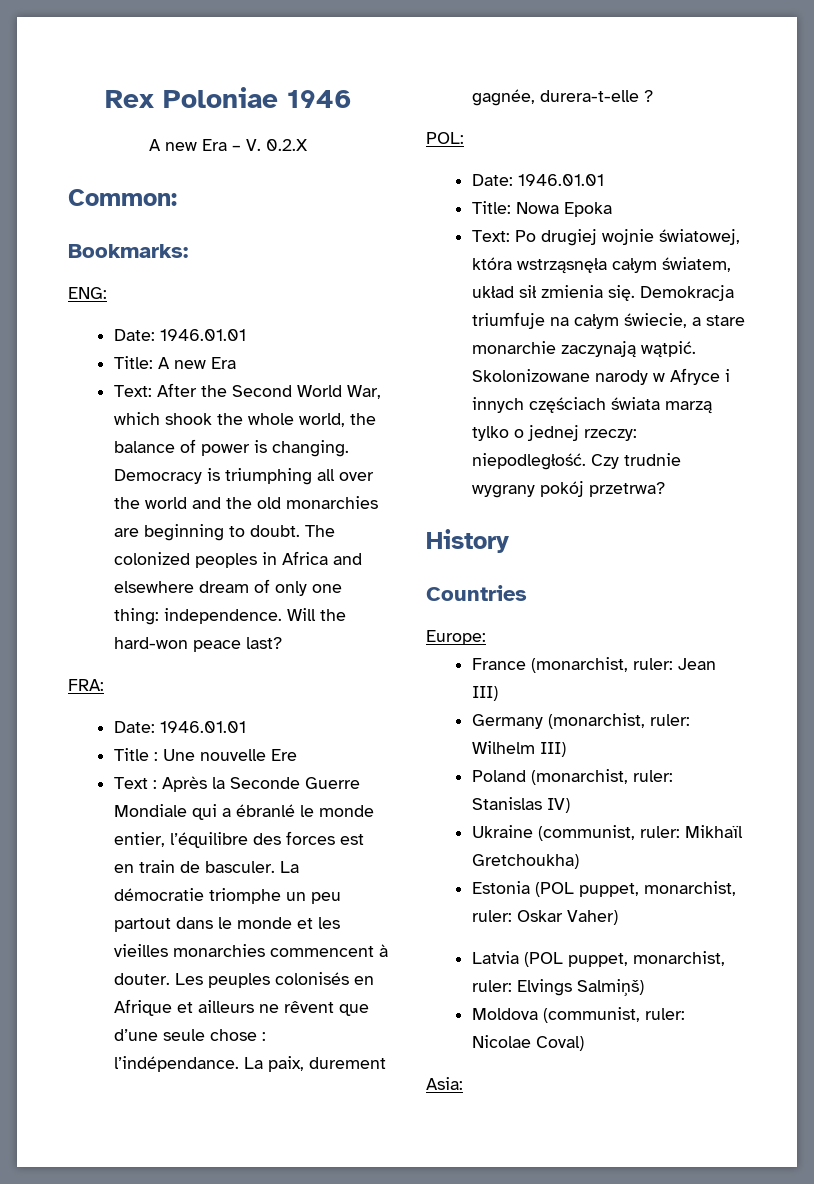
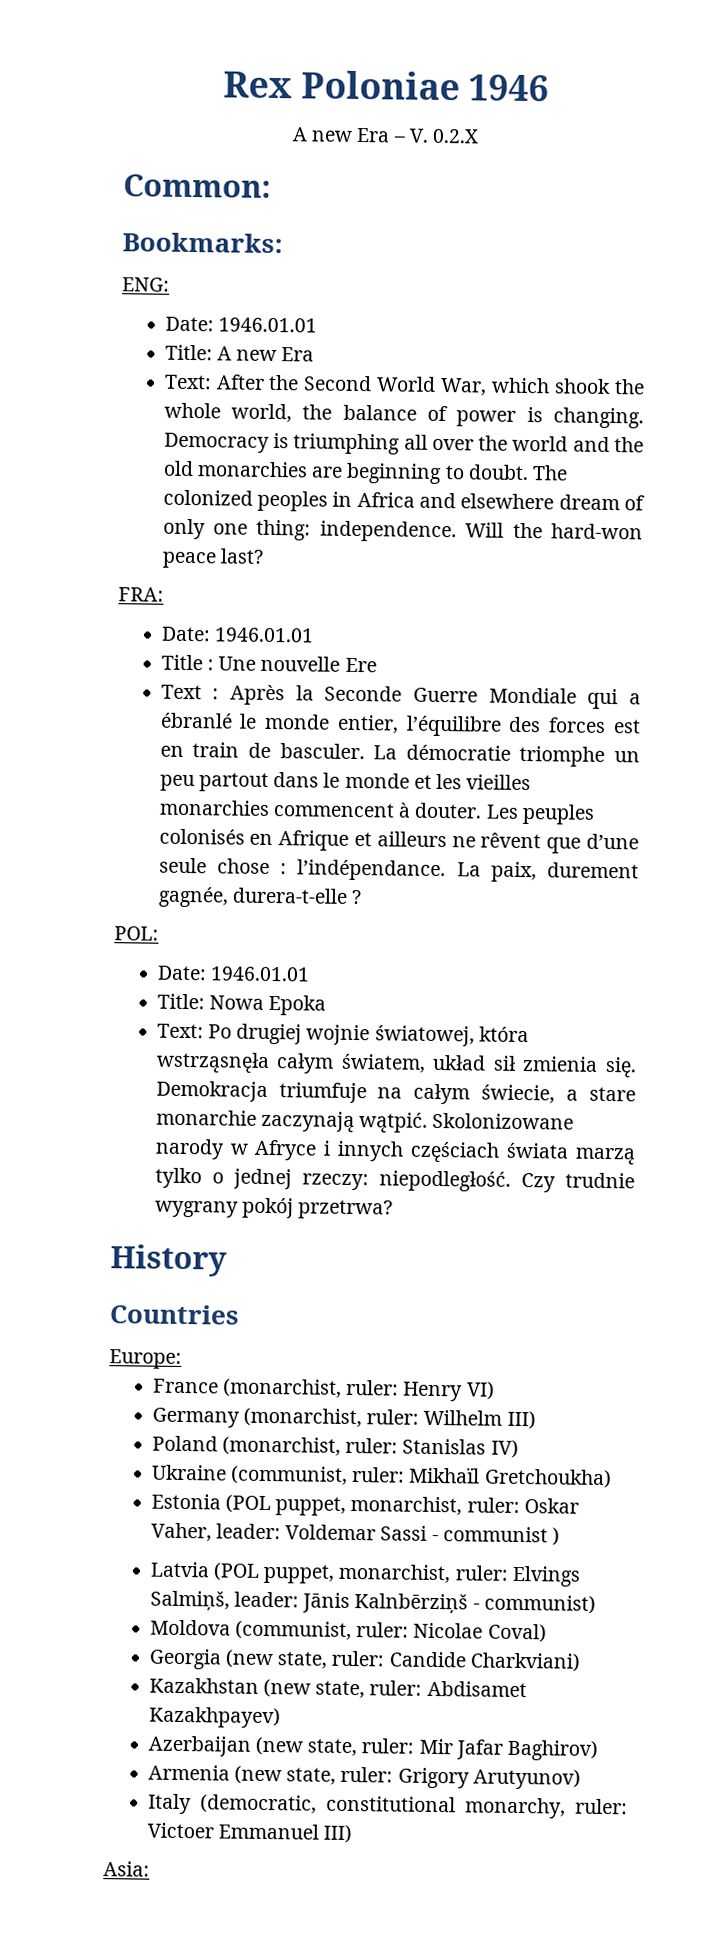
- France (monarchist, ruler: Jean III)
+ France (monarchist, ruler: Henry VI)
- Estonia (POL puppet, monarchist, ruler: Oskar Vaher)
+ Estonia (POL puppet, monarchist, ruler: Oskar Vaher, leader: Voldemar Sassi - communist )
- Latvia (POL puppet, monarchist, ruler: Elvings Salmiņš)
+ Latvia (POL puppet, monarchist, ruler: Elvings Salmiņš, leader: Jānis Kalnbērziņš - communist)
+ Georgia (new state, ruler: Candide Charkviani)
+ Kazakhstan (new state, ruler: Abdisamet Kazakhpayev)
+ Azerbaijan (new state, ruler: Mir Jafar Baghirov)
+ Armenia (new state, ruler: Grigory Arutyunov)
+ Italy (democratic, constitutional monarchy, ruler: Victoer Emmanuel III)

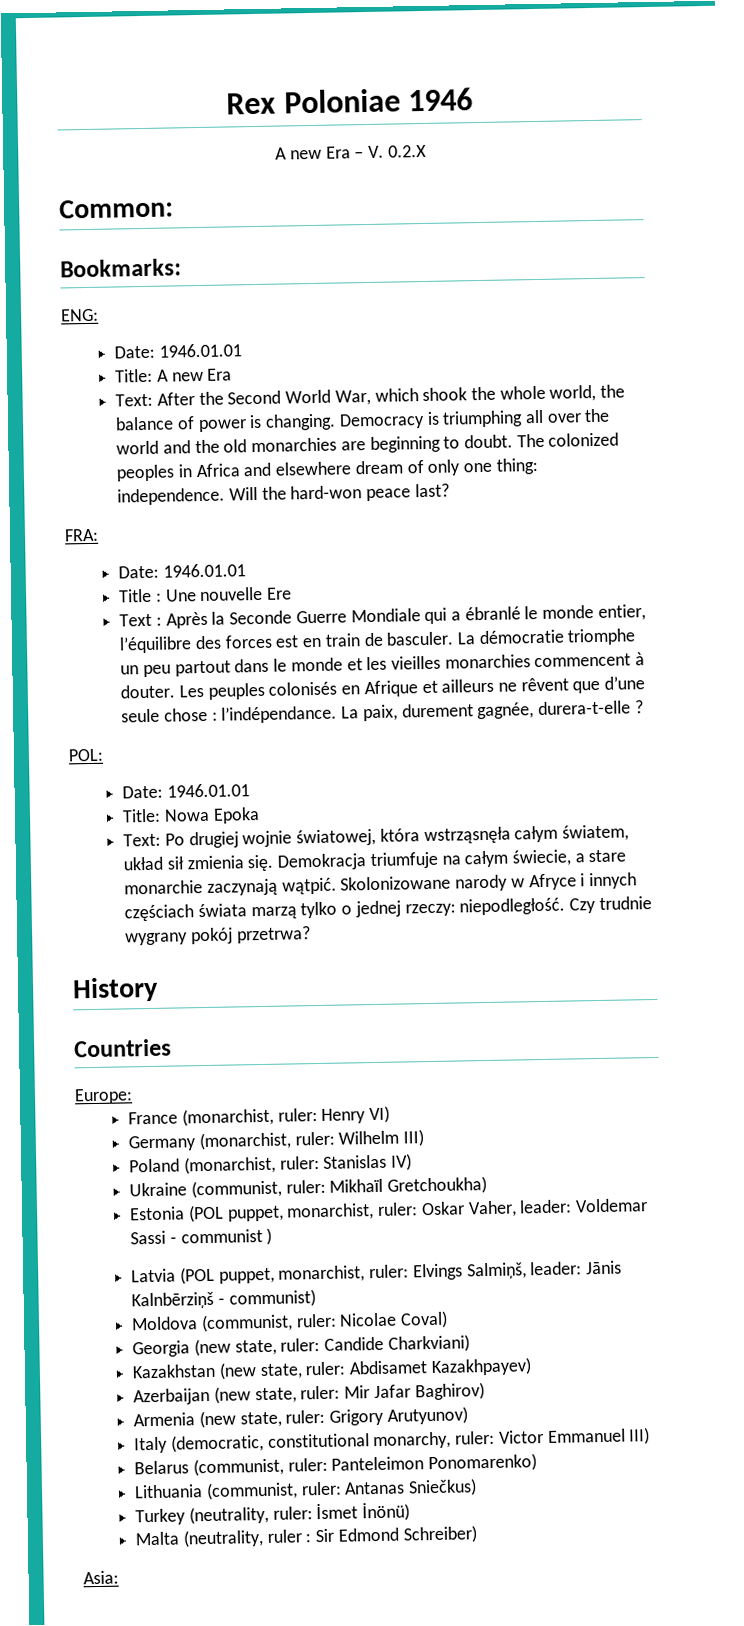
- Italy (democratic, constitutional monarchy, ruler: Victoer Emmanuel III)
+ Italy (democratic, constitutional monarchy, ruler: Victor Emmanuel III)
+ Belarus (communist, ruler: Panteleimon Ponomarenko)
+ Lithuania (communist, ruler: Antanas Sniečkus)
+ Turkey (neutrality, ruler: İsmet İnönü)
+ Malta (neutrality, ruler : Sir Edmond Schreiber)

